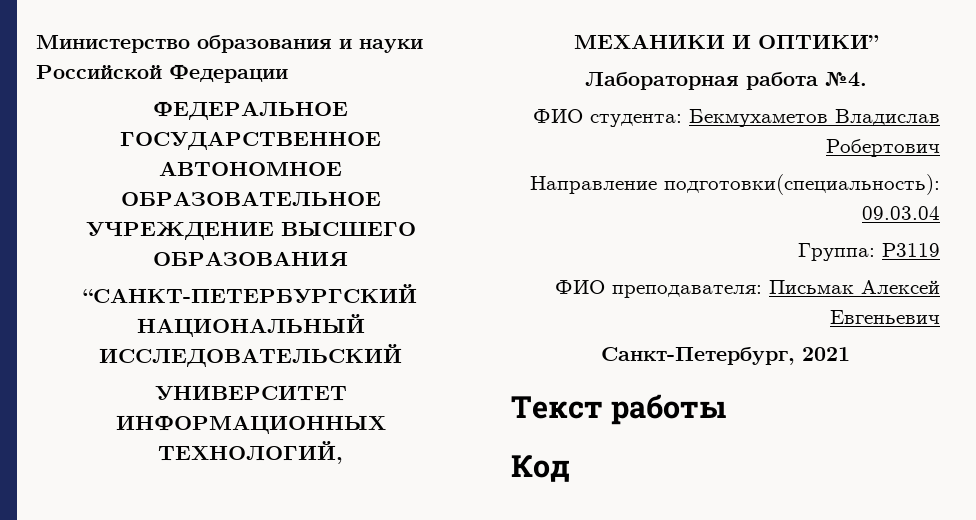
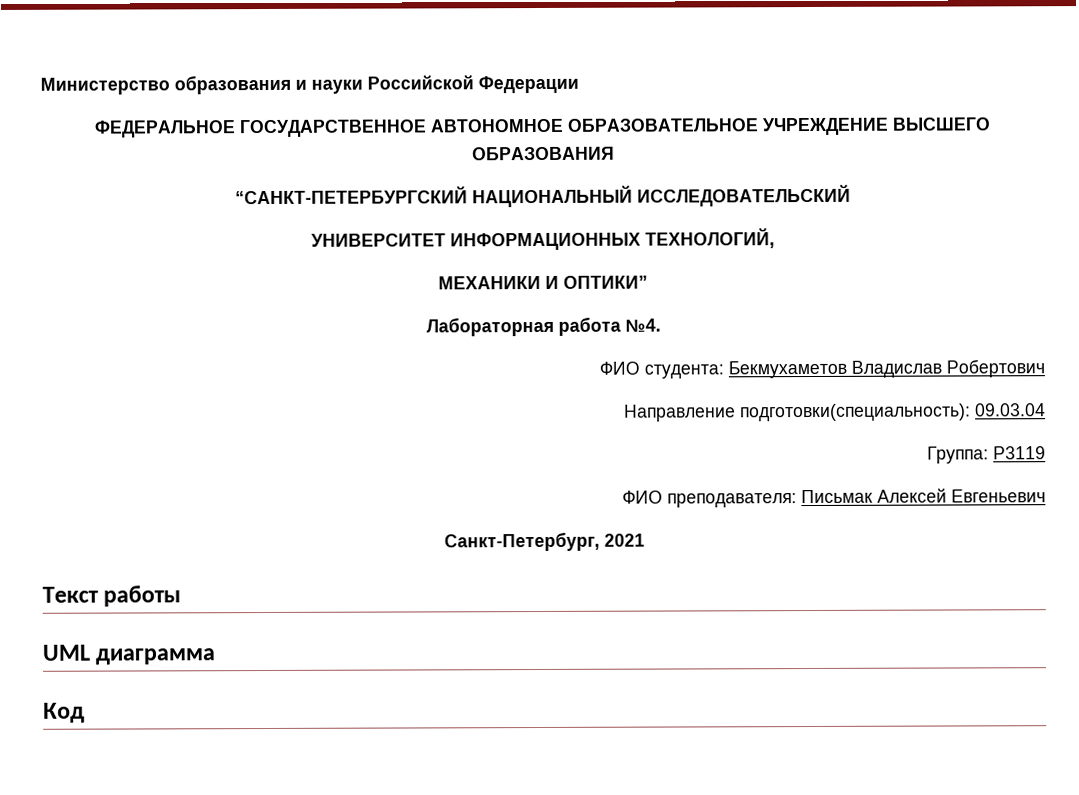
+ UML диаграмма

